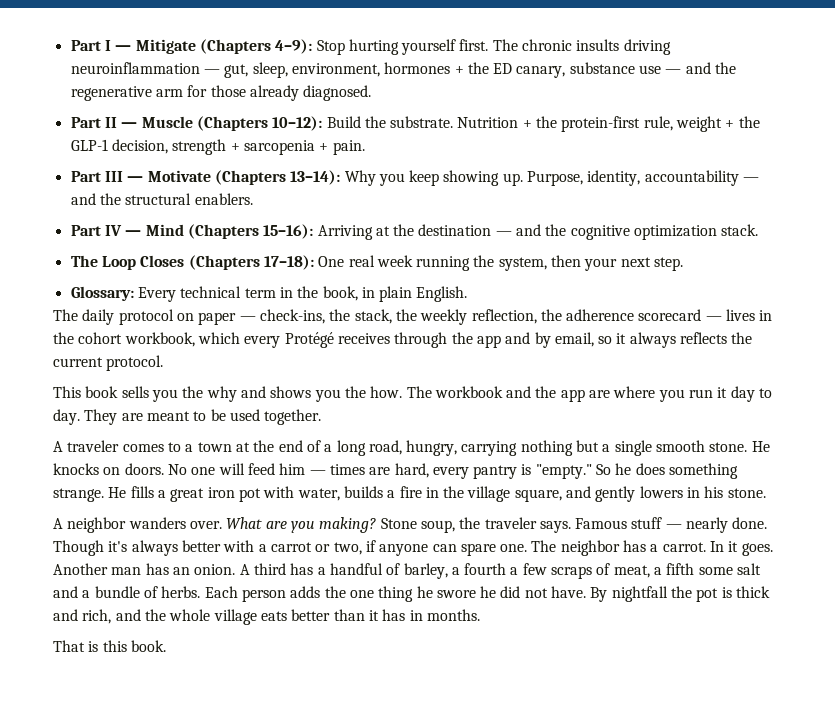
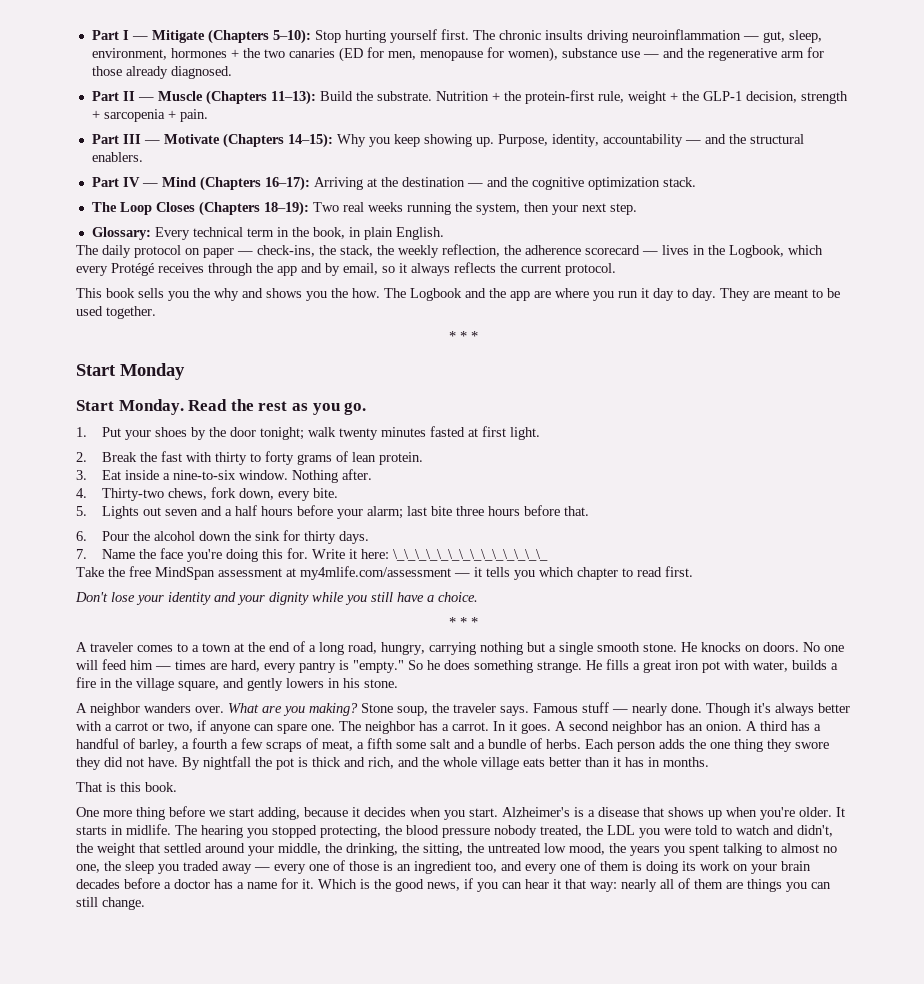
- Part I — Mitigate (Chapters 4–9): Stop hurting yourself first.
+ Part I — Mitigate (Chapters 5–10): Stop hurting yourself first.
- The chronic insults driving neuroinflammation — gut, sleep, environment, hormones + the ED canary, substance use — and the regenerative arm for those already diagnosed.
+ The chronic insults driving neuroinflammation — gut, sleep, environment, hormones + the two canaries (ED for men, menopause for women), substance use — and the regenerative arm for those already diagnosed.
- Part II — Muscle (Chapters 10–12): Build the substrate.
+ Part II — Muscle (Chapters 11–13): Build the substrate.
- Part III — Motivate (Chapters 13–14): Why you keep showing up.
+ Part III — Motivate (Chapters 14–15): Why you keep showing up.
- Part IV — Mind (Chapters 15–16): Arriving at the destination — and the cognitive optimization stack.
+ Part IV — Mind (Chapters 16–17): Arriving at the destination — and the cognitive optimization stack.
- The Loop Closes (Chapters 17–18): One real week running the system, then your next step.
+ The Loop Closes (Chapters 18–19): Two real weeks running the system, then your next step.
- The daily protocol on paper — check-ins, the stack, the weekly reflection, the adherence scorecard — lives in the cohort workbook, which every Protégé receives through the app and by email, so it always reflects the current protocol.
+ The daily protocol on paper — check-ins, the stack, the weekly reflection, the adherence scorecard — lives in the Logbook, which every Protégé receives through the app and by email, so it always reflects the current protocol.
- The workbook and the app are where you run it day to day.
+ The Logbook and the app are where you run it day to day.
  They are meant to be used together.
+ * * *
+ Start Monday
+ Start Monday. Read the rest as you go.
+ 1. Put your shoes by the door tonight; walk twenty minutes fasted at first light.
+ 2. Break the fast with thirty to forty grams of lean protein.
+ 3. Eat inside a nine-to-six window. Nothing after.
+ 4. Thirty-two chews, fork down, every bite.
+ 5. Lights out seven and a half hours before your alarm; last bite three hours before that.
+ 6. Pour the alcohol down the sink for thirty days.
+ 7. Name the face you're doing this for. Write it here: \_\_\_\_\_\_\_\_\_\_\_\_\_\_
+ Take the free MindSpan assessment at my4mlife.com/assessment — it tells you which chapter to read first.
+ Don't lose your identity and your dignity while you still have a choice.
+ * * *
- Another man has an onion.
+ A second neighbor has an onion.
- Each person adds the one thing he swore he did not have.
+ Each person adds the one thing they swore they did not have.
+ One more thing before we start adding, because it decides when you start. Alzheimer's is a disease that shows up when you're older. It starts in midlife. The hearing you stopped protecting, the blood pressure nobody treated, the LDL you were told to watch and didn't, the weight that settled around your middle, the drinking, the sitting, the untreated low mood, the years you spent talking to almost no one, the sleep you traded away — every one of those is an ingredient too, and every one of them is doing its work on your brain decades before a doctor has a name for it. Which is the good news, if you can hear it that way: nearly all of them are things you can still change.

